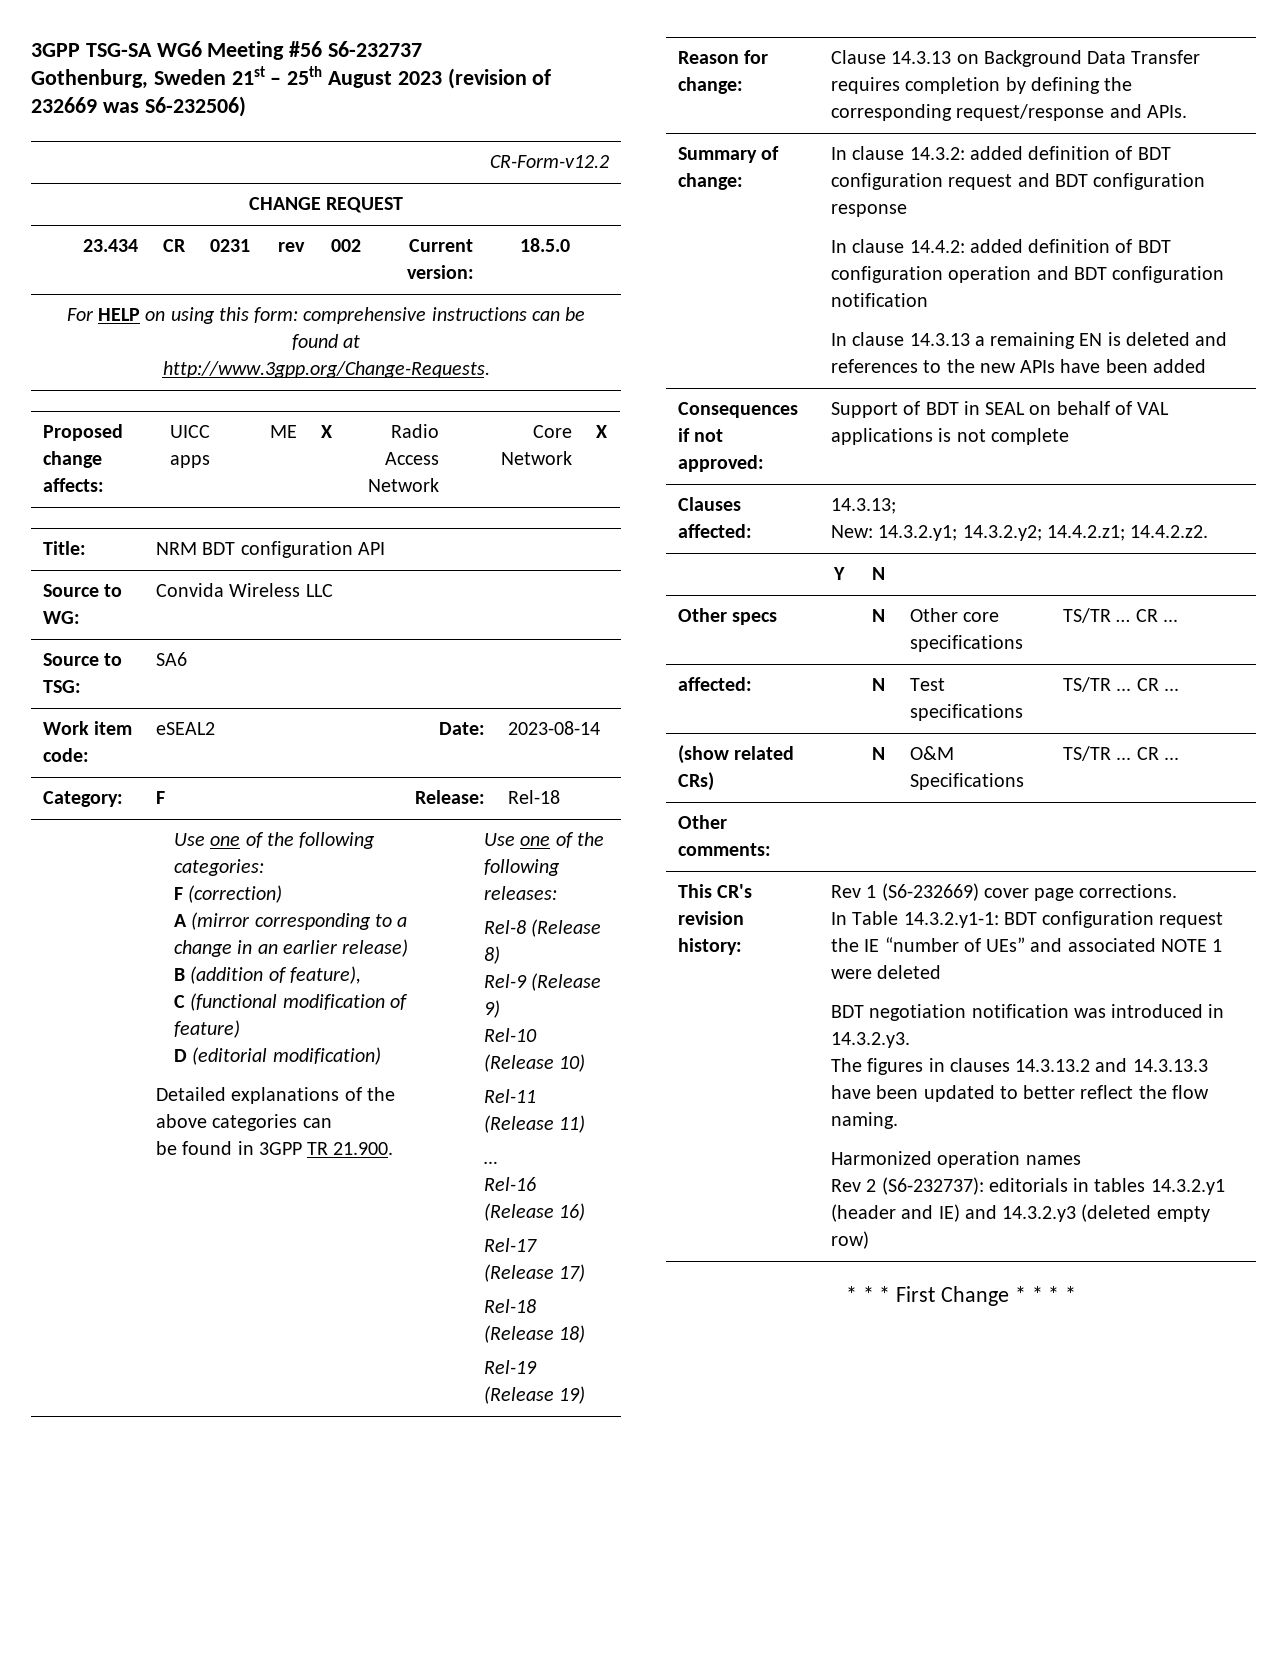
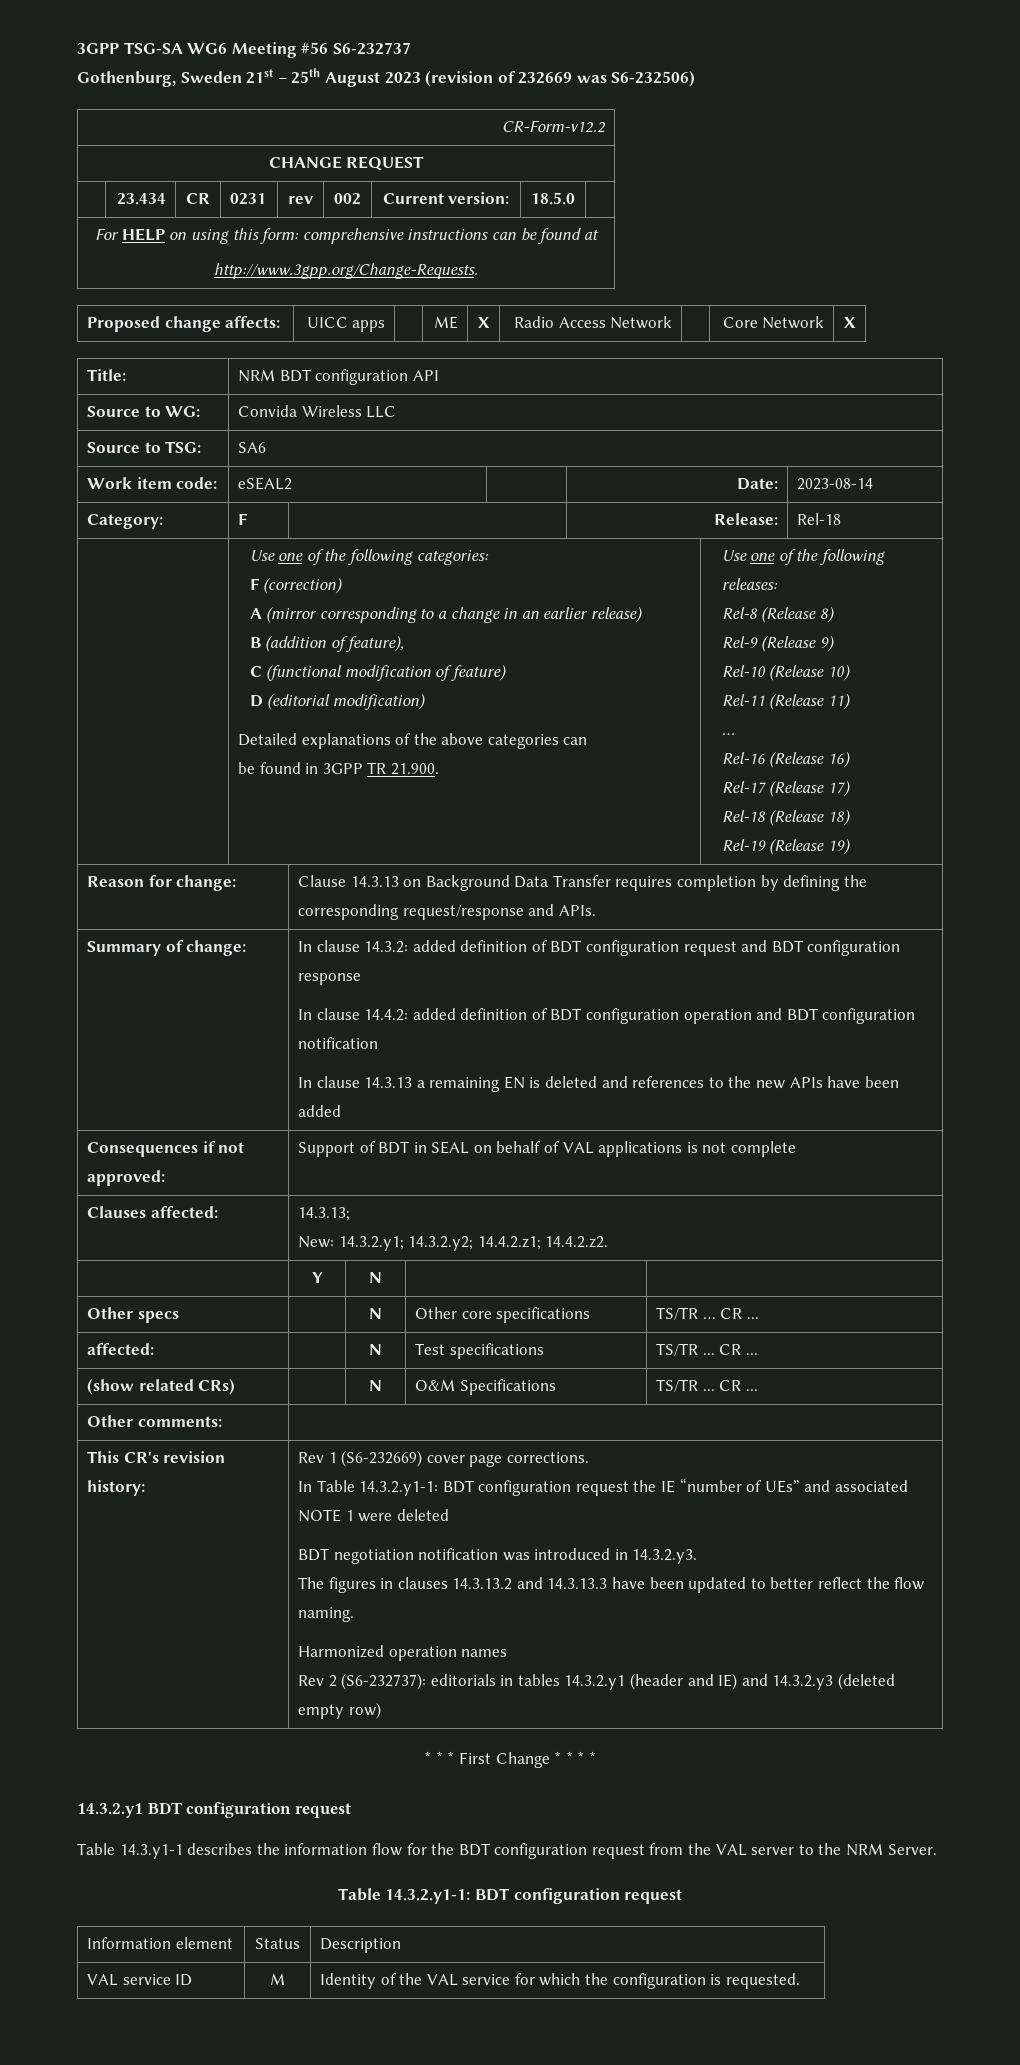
+ 14.3.2.y1 BDT configuration request
+ Table 14.3.y1-1 describes the information flow for the BDT configuration request from the VAL server to the NRM Server.
+ Table 14.3.2.y1-1: BDT configuration request
+ Information element | Status | Description
+ VAL service ID | M | Identity of the VAL service for which the configuration is requested.

